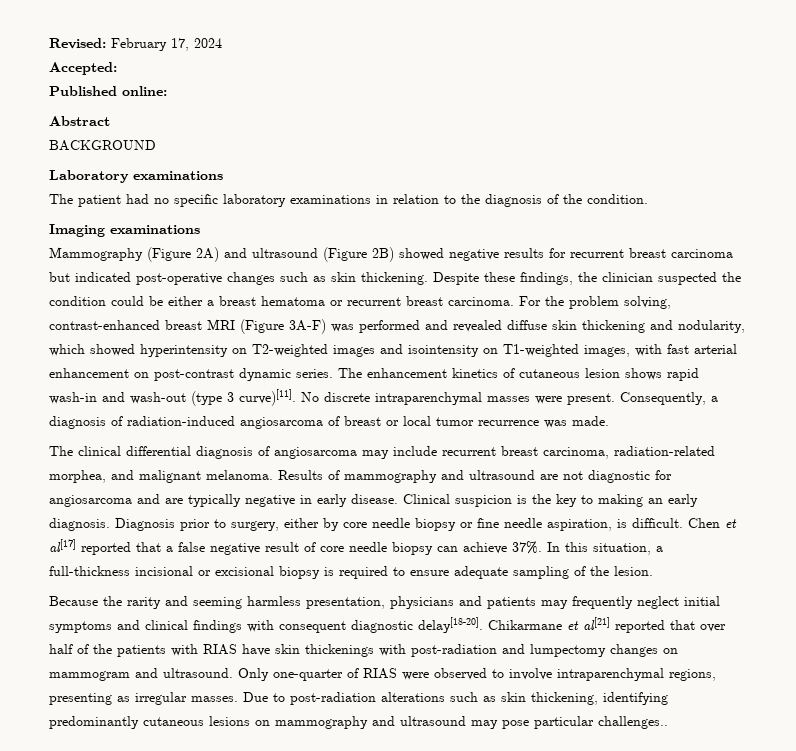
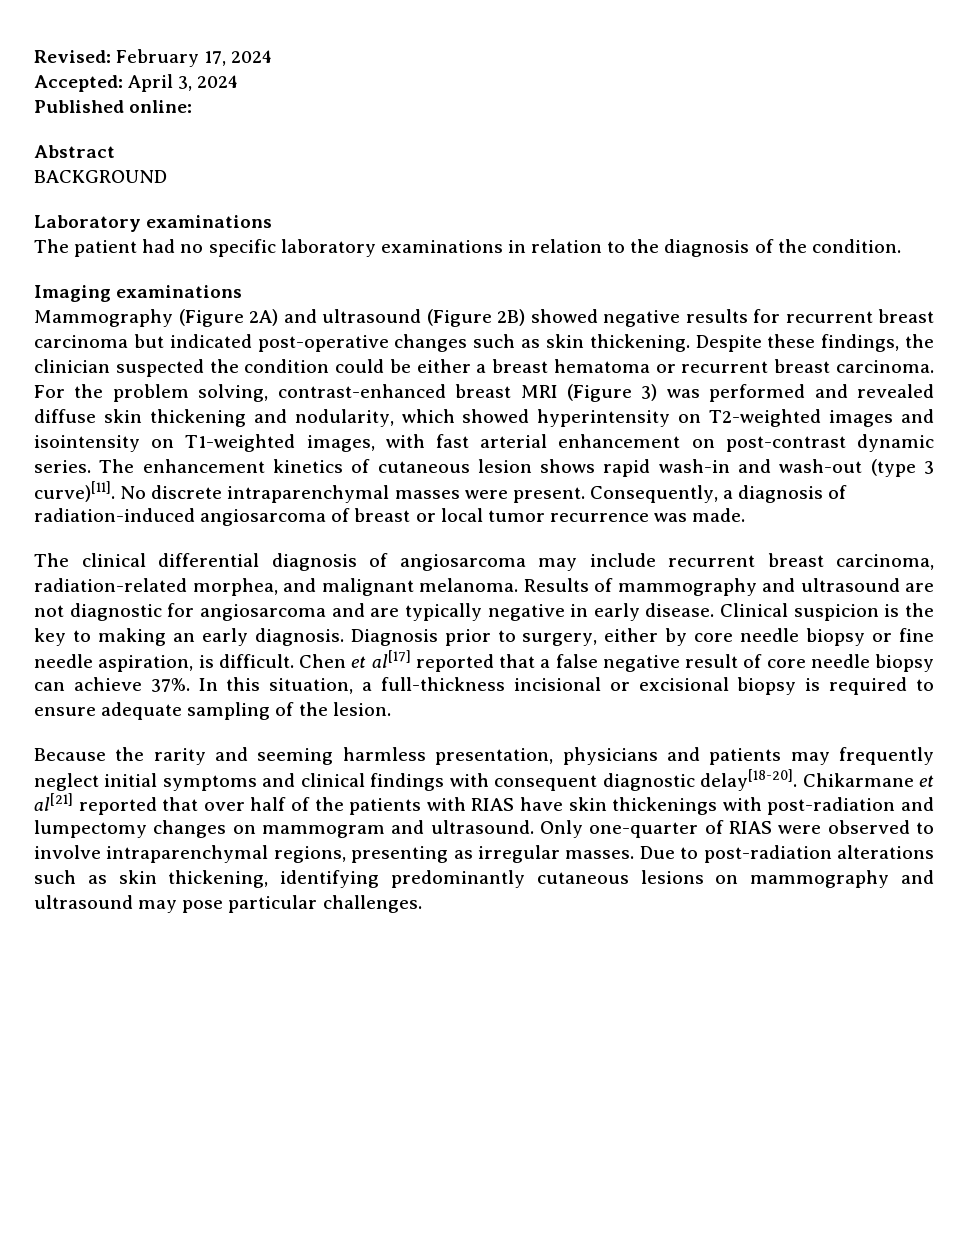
- Accepted:
+ Accepted: April 3, 2024
- For the problem solving, contrast-enhanced breast MRI (Figure 3A-F) was performed and revealed diffuse skin thickening and nodularity, which showed hyperintensity on T2-weighted images and isointensity on T1-weighted images, with fast arterial enhancement on post-contrast dynamic series.
+ For the problem solving, contrast-enhanced breast MRI (Figure 3) was performed and revealed diffuse skin thickening and nodularity, which showed hyperintensity on T2-weighted images and isointensity on T1-weighted images, with fast arterial enhancement on post-contrast dynamic series.
- Due to post-radiation alterations such as skin thickening, identifying predominantly cutaneous lesions on mammography and ultrasound may pose particular challenges..
+ Due to post-radiation alterations such as skin thickening, identifying predominantly cutaneous lesions on mammography and ultrasound may pose particular challenges.

